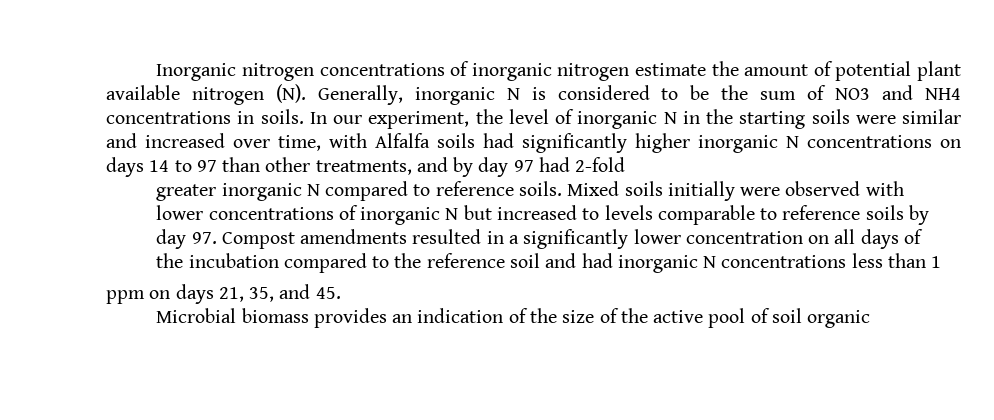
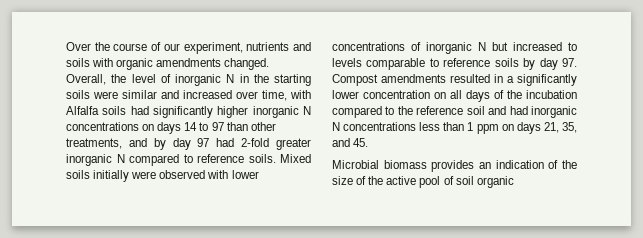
- Inorganic nitrogen concentrations of inorganic nitrogen estimate the amount of potential plant available nitrogen (N). Generally, inorganic N is considered to be the sum of NO3 and NH4 concentrations in soils. In our experiment, the level of inorganic N in the starting soils were similar and increased over time, with Alfalfa soils had significantly higher inorganic N concentrations on days 14 to 97 than other treatments, and by day 97 had 2-fold
- greater inorganic N compared to reference soils.
+ Over the course of our experiment, nutrients and soils with organic amendments changed. Overall, the level of inorganic N in the starting soils were similar and increased over time, with Alfalfa soils had significantly higher inorganic N concentrations on days 14 to 97 than other treatments, and by day 97 had 2-fold greater inorganic N compared to reference soils.
- Mixed soils initially were observed with
- lower concentrations of inorganic N but increased to levels comparable to reference soils by
- day 97. Compost amendments resulted in a significantly lower concentration on all days of
- the incubation compared to the reference soil and had inorganic N concentrations less than 1
- ppm on days 21, 35, and 45.
+ Mixed soils initially were observed with lower concentrations of inorganic N but increased to levels comparable to reference soils by day 97. Compost amendments resulted in a significantly lower concentration on all days of the incubation compared to the reference soil and had inorganic N concentrations less than 1 ppm on days 21, 35, and 45.

